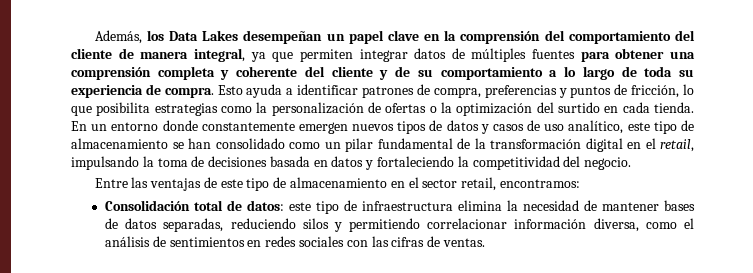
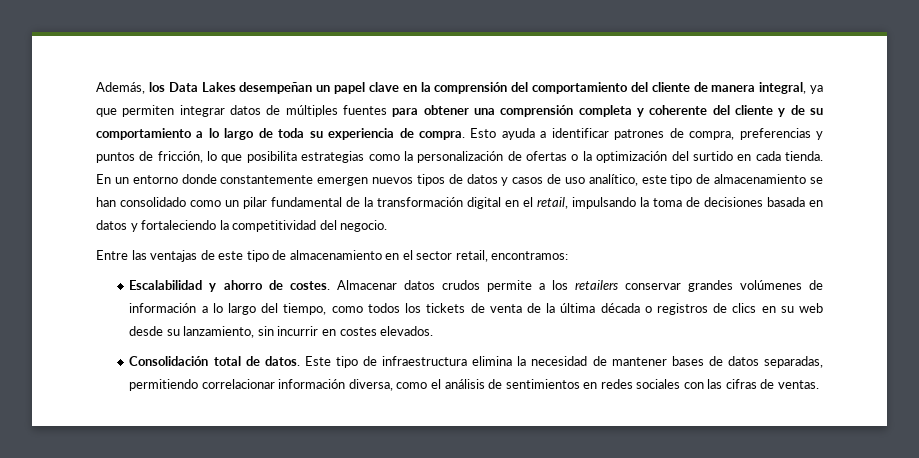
+ Escalabilidad y ahorro de costes. Almacenar datos crudos permite a los retailers conservar grandes volúmenes de información a lo largo del tiempo, como todos los tickets de venta de la última década o registros de clics en su web desde su lanzamiento, sin incurrir en costes elevados.
- Consolidación total de datos: este tipo de infraestructura elimina la necesidad de mantener bases de datos separadas, reduciendo silos y permitiendo correlacionar información diversa, como el análisis de sentimientos en redes sociales con las cifras de ventas.
+ Consolidación total de datos. Este tipo de infraestructura elimina la necesidad de mantener bases de datos separadas, permitiendo correlacionar información diversa, como el análisis de sentimientos en redes sociales con las cifras de ventas.

